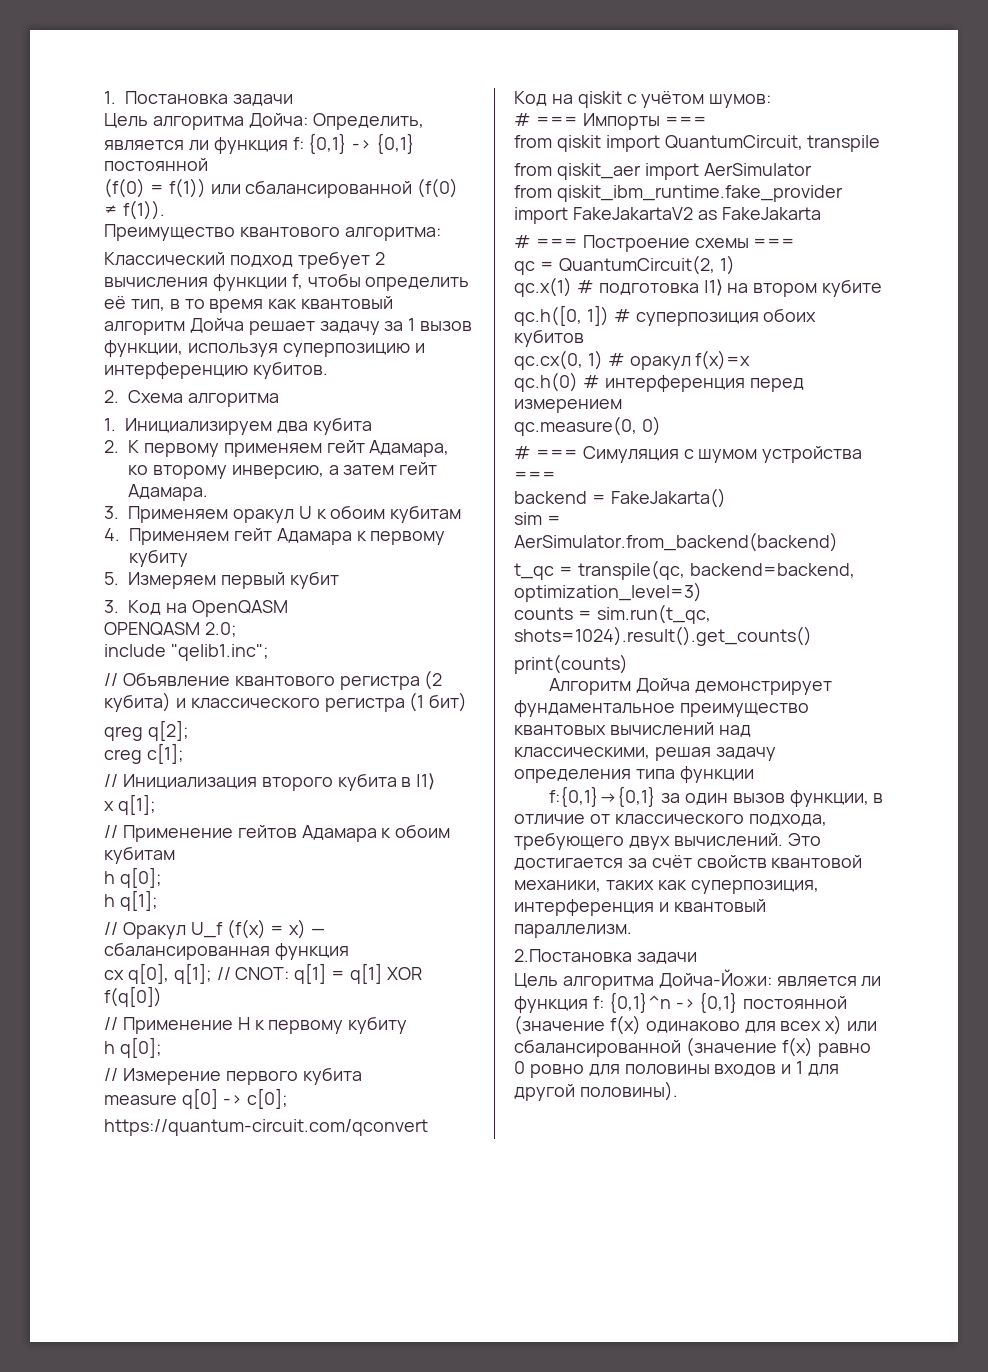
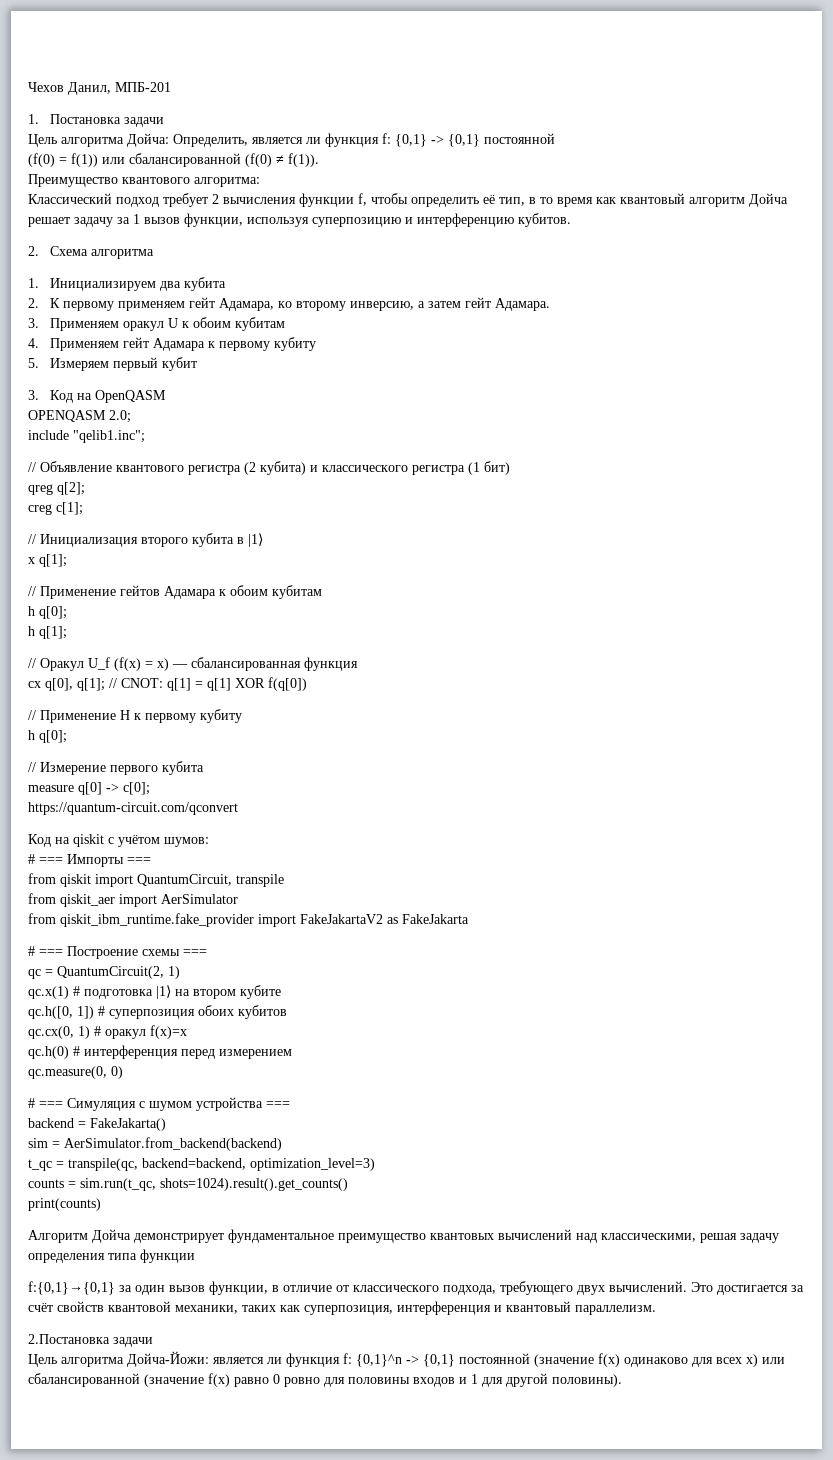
+ Чехов Данил, МПБ-201

